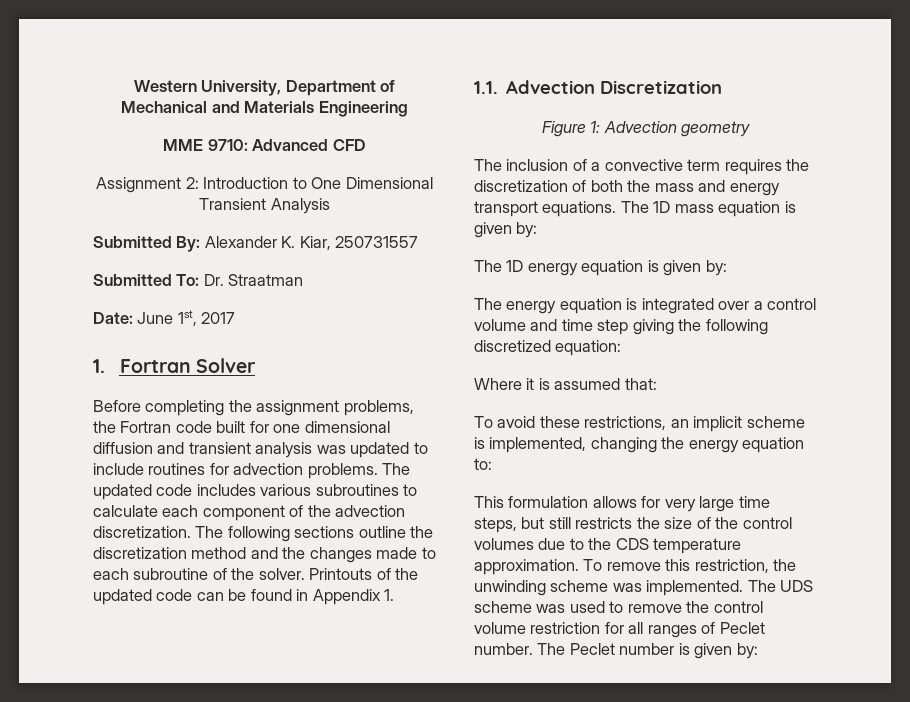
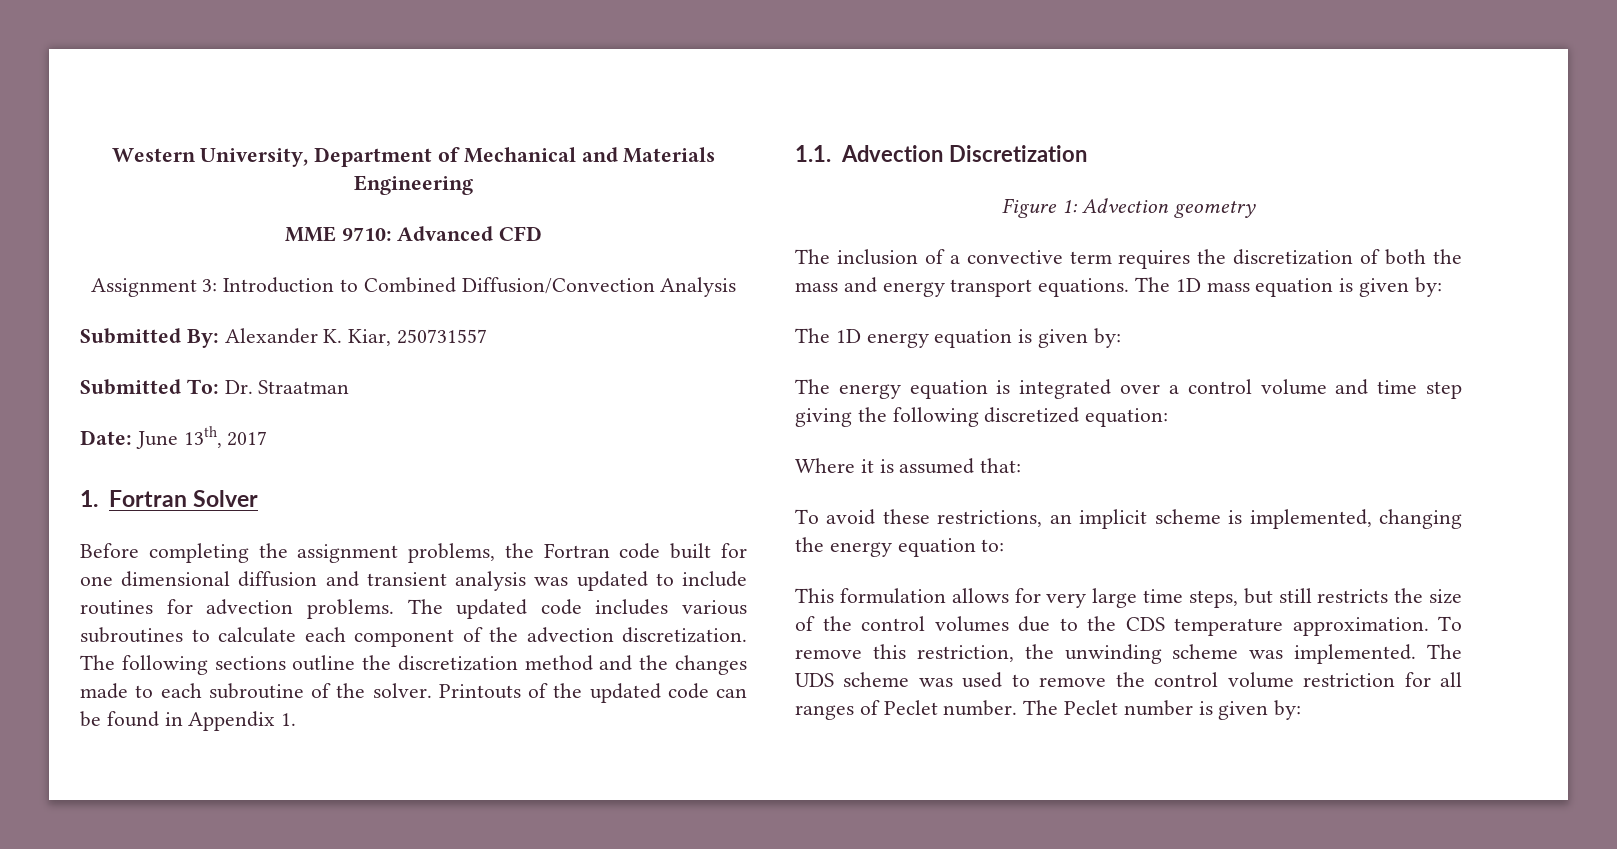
- Assignment 2: Introduction to One Dimensional Transient Analysis
+ Assignment 3: Introduction to Combined Diffusion/Convection Analysis
- Date: June 1st, 2017
+ Date: June 13th, 2017

